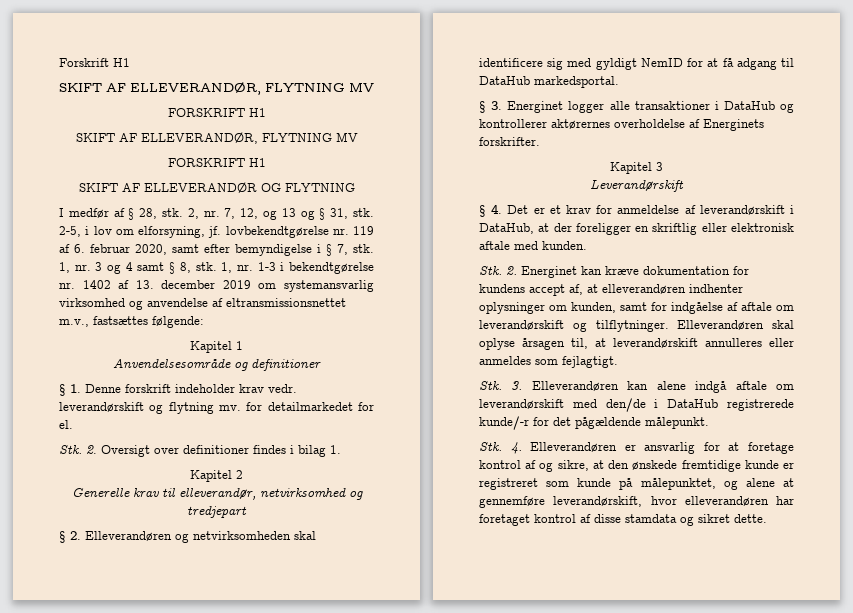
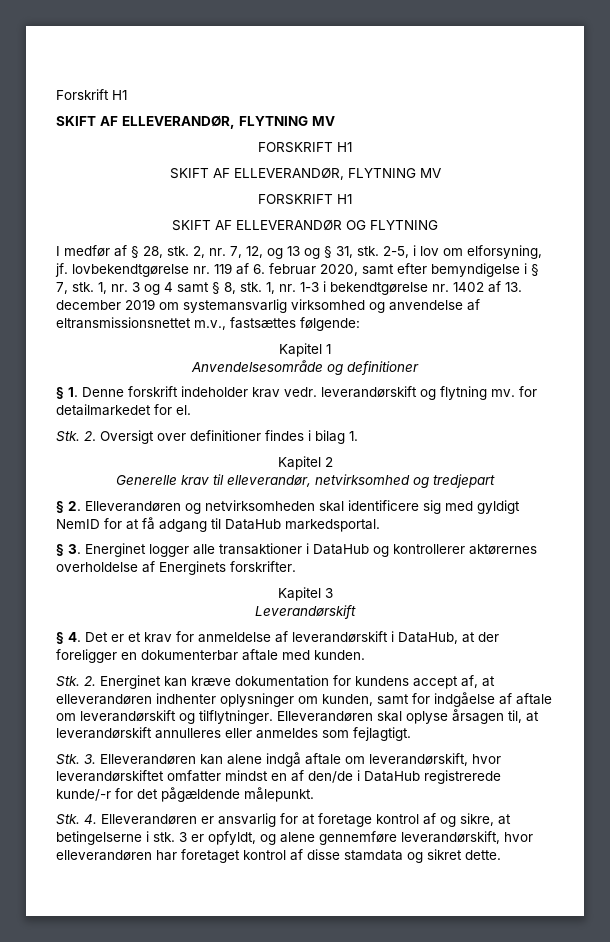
- § 4. Det er et krav for anmeldelse af leverandørskift i DataHub, at der foreligger en skriftlig eller elektronisk aftale med kunden.
+ § 4. Det er et krav for anmeldelse af leverandørskift i DataHub, at der foreligger en dokumenterbar aftale med kunden.
- Stk. 3. Elleverandøren kan alene indgå aftale om leverandørskift med den/de i DataHub registrerede kunde/-r for det pågældende målepunkt.
+ Stk. 3. Elleverandøren kan alene indgå aftale om leverandørskift, hvor leverandørskiftet omfatter mindst en af den/de i DataHub registrerede kunde/-r for det pågældende målepunkt.
- Stk. 4. Elleverandøren er ansvarlig for at foretage kontrol af og sikre, at den ønskede fremtidige kunde er registreret som kunde på målepunktet, og alene at gennemføre leverandørskift, hvor elleverandøren har foretaget kontrol af disse stamdata og sikret dette.
+ Stk. 4. Elleverandøren er ansvarlig for at foretage kontrol af og sikre, at betingelserne i stk. 3 er opfyldt, og alene gennemføre leverandørskift, hvor elleverandøren har foretaget kontrol af disse stamdata og sikret dette.

